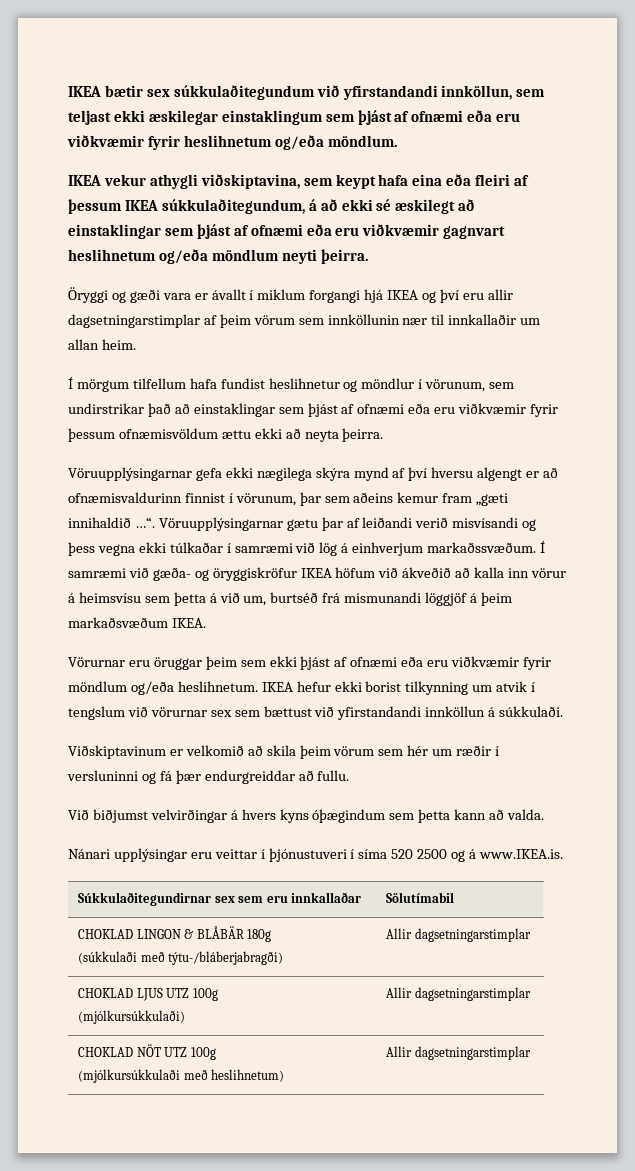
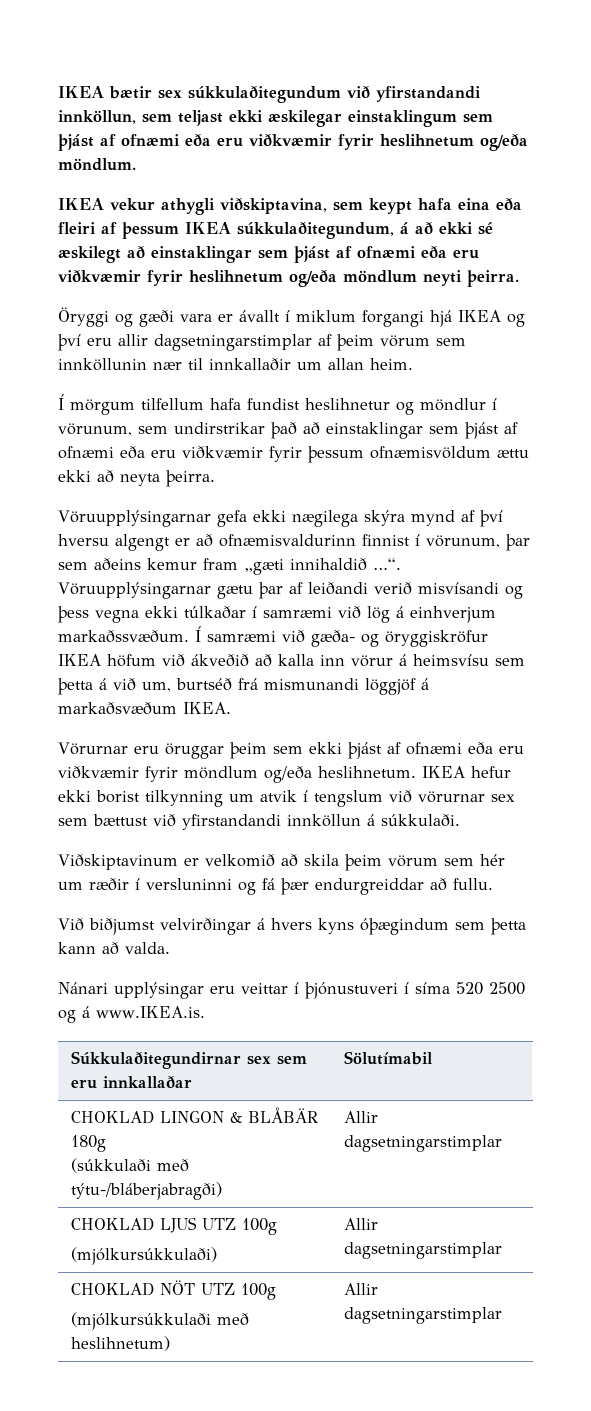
- IKEA vekur athygli viðskiptavina, sem keypt hafa eina eða fleiri af þessum IKEA súkkulaðitegundum, á að ekki sé æskilegt að einstaklingar sem þjást af ofnæmi eða eru viðkvæmir gagnvart heslihnetum og/eða möndlum neyti þeirra.
+ IKEA vekur athygli viðskiptavina, sem keypt hafa eina eða fleiri af þessum IKEA súkkulaðitegundum, á að ekki sé æskilegt að einstaklingar sem þjást af ofnæmi eða eru viðkvæmir fyrir heslihnetum og/eða möndlum neyti þeirra.
- Í samræmi við gæða- og öryggiskröfur IKEA höfum við ákveðið að kalla inn vörur á heimsvísu sem þetta á við um, burtséð frá mismunandi löggjöf á þeim markaðsvæðum IKEA.
+ Í samræmi við gæða- og öryggiskröfur IKEA höfum við ákveðið að kalla inn vörur á heimsvísu sem þetta á við um, burtséð frá mismunandi löggjöf á markaðsvæðum IKEA.

